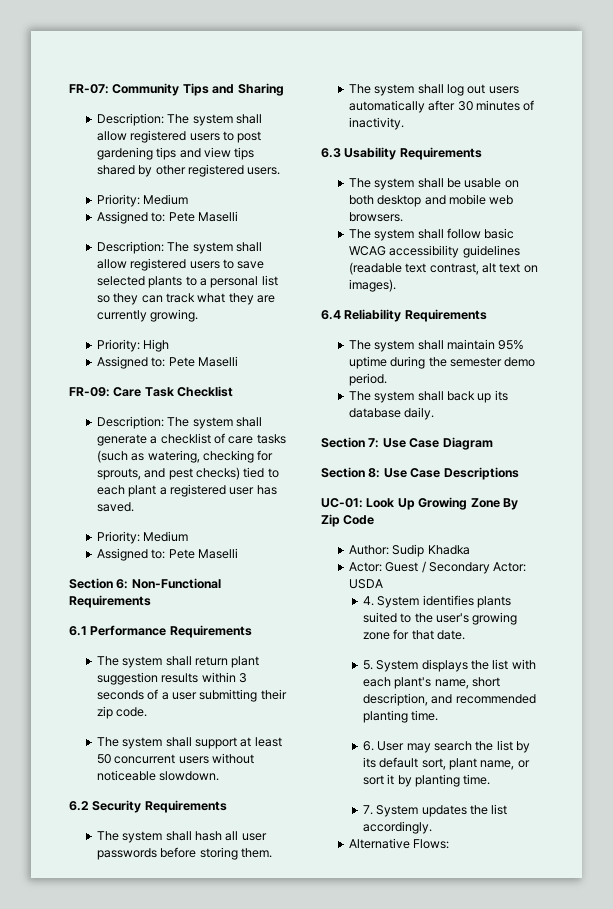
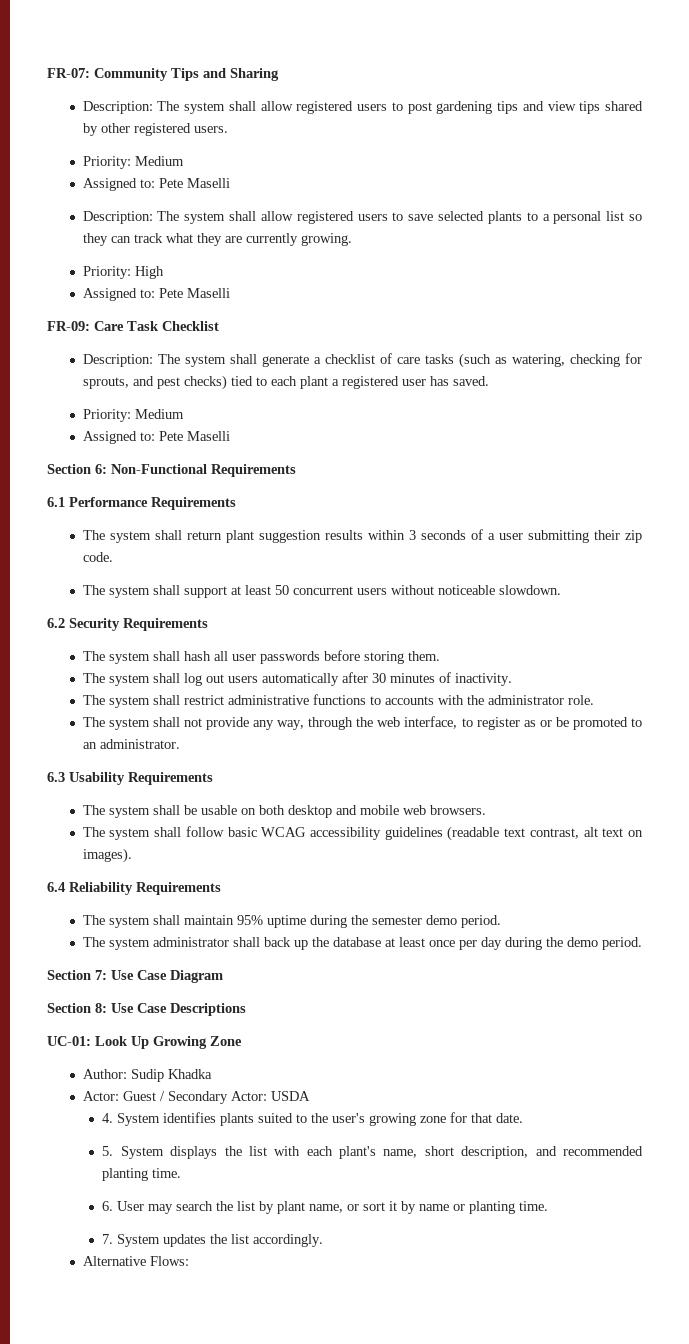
+ The system shall restrict administrative functions to accounts with the administrator role.
+ The system shall not provide any way, through the web interface, to register as or be promoted to an administrator.
- The system shall back up its database daily.
+ The system administrator shall back up the database at least once per day during the demo period.
- UC-01: Look Up Growing Zone By Zip Code
+ UC-01: Look Up Growing Zone
- 6. User may search the list by its default sort, plant name, or sort it by planting time.
+ 6. User may search the list by plant name, or sort it by name or planting time.

